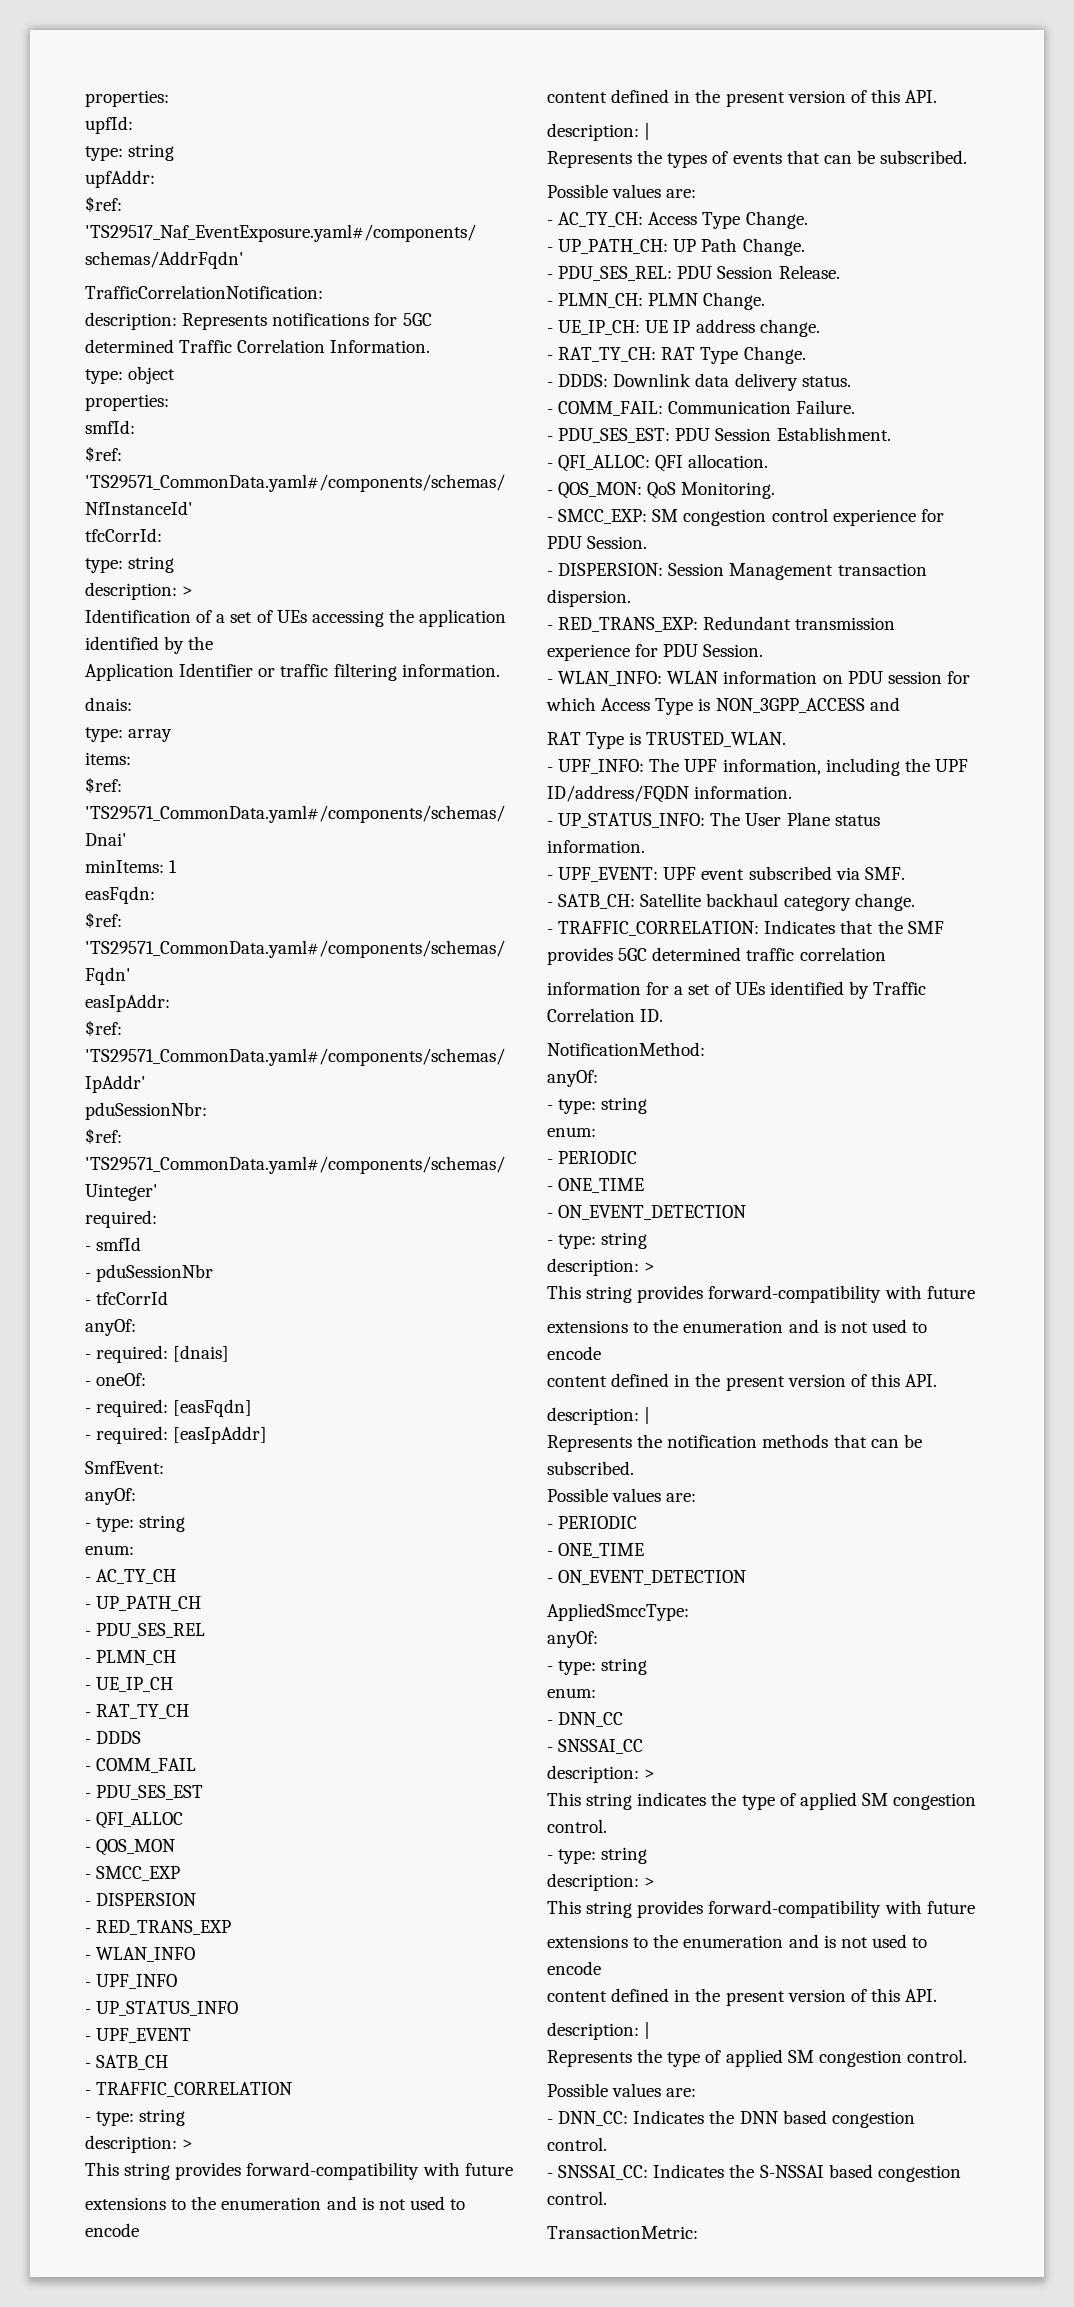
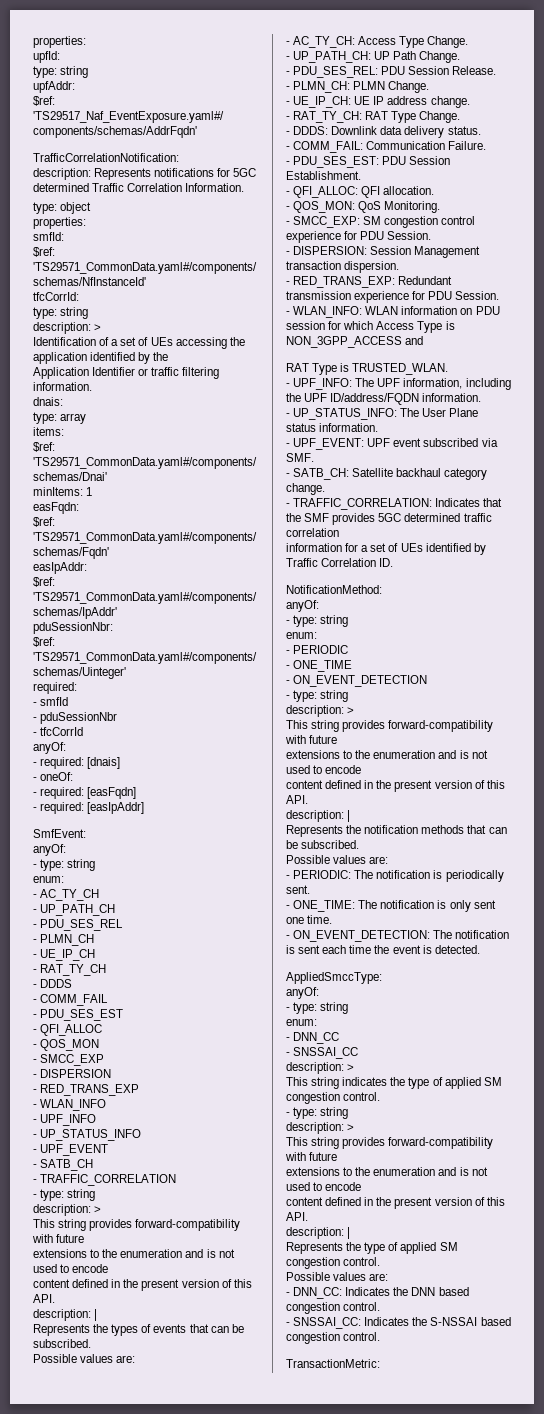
  Represents the notification methods that can be subscribed.
  Possible values are:
- - PERIODIC
- - ONE_TIME
- - ON_EVENT_DETECTION
+ - PERIODIC: The notification is periodically sent.
+ - ONE_TIME: The notification is only sent one time.
+ - ON_EVENT_DETECTION: The notification is sent each time the event is detected.

